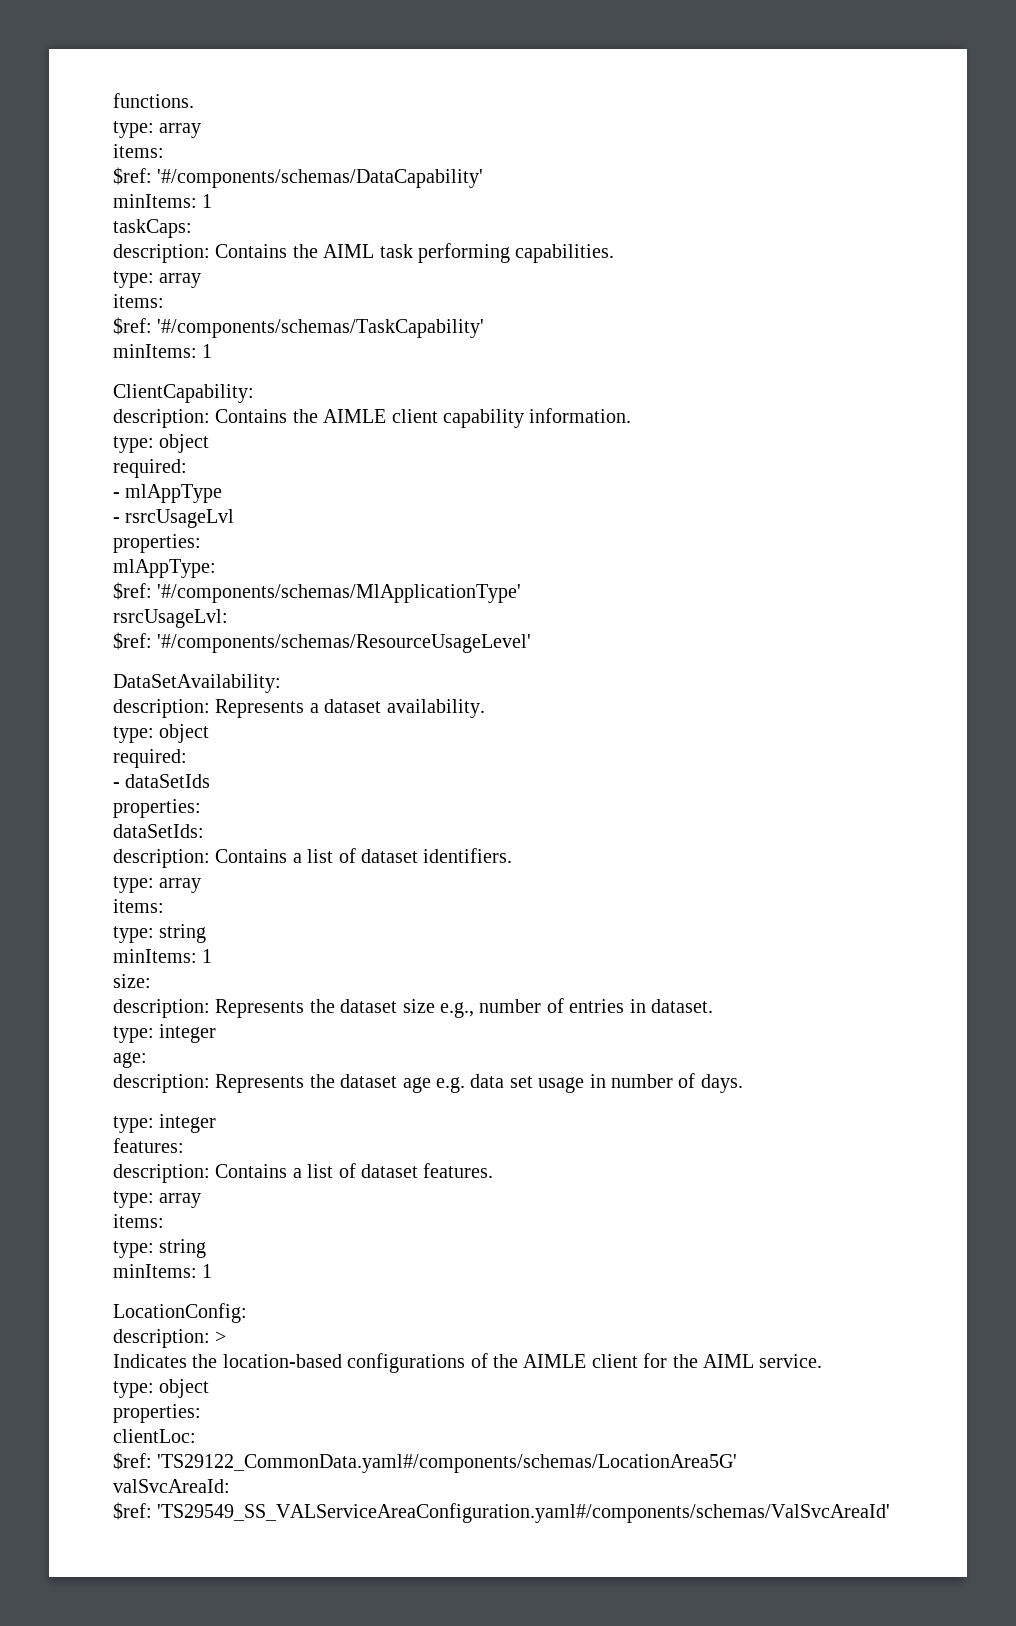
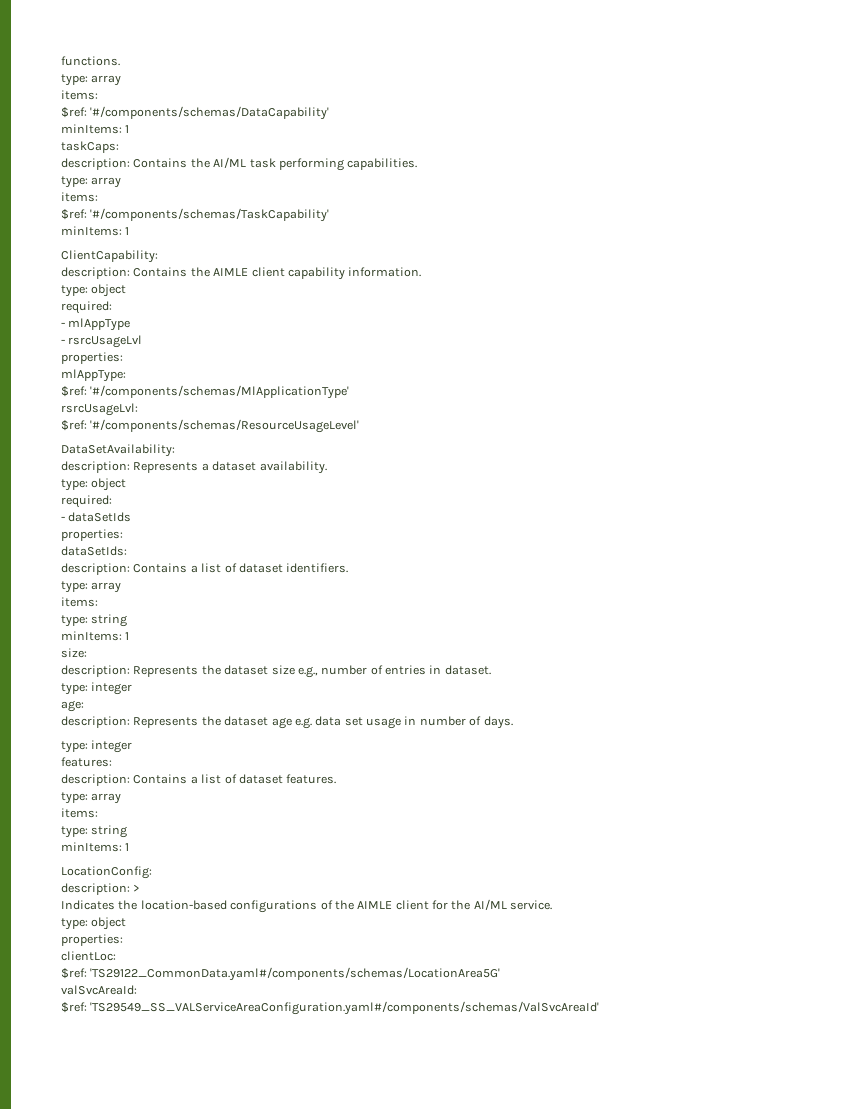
- description: Contains the AIML task performing capabilities.
+ description: Contains the AI/ML task performing capabilities.
- Indicates the location-based configurations of the AIMLE client for the AIML service.
+ Indicates the location-based configurations of the AIMLE client for the AI/ML service.

